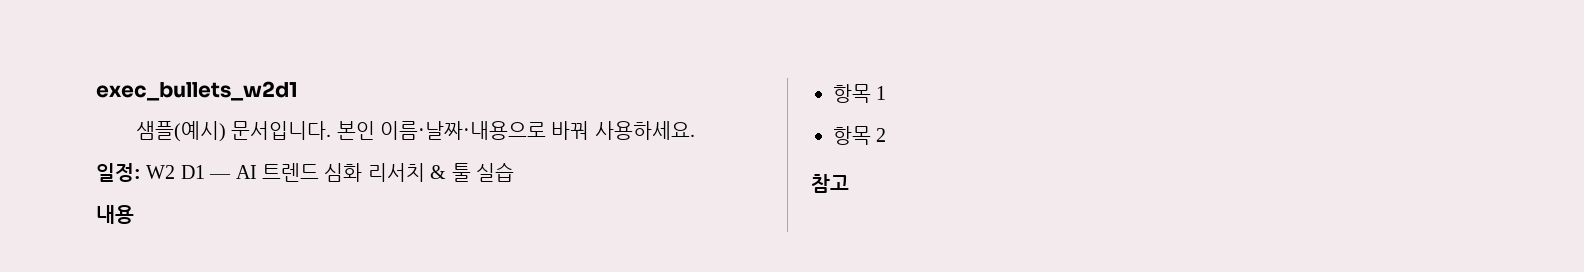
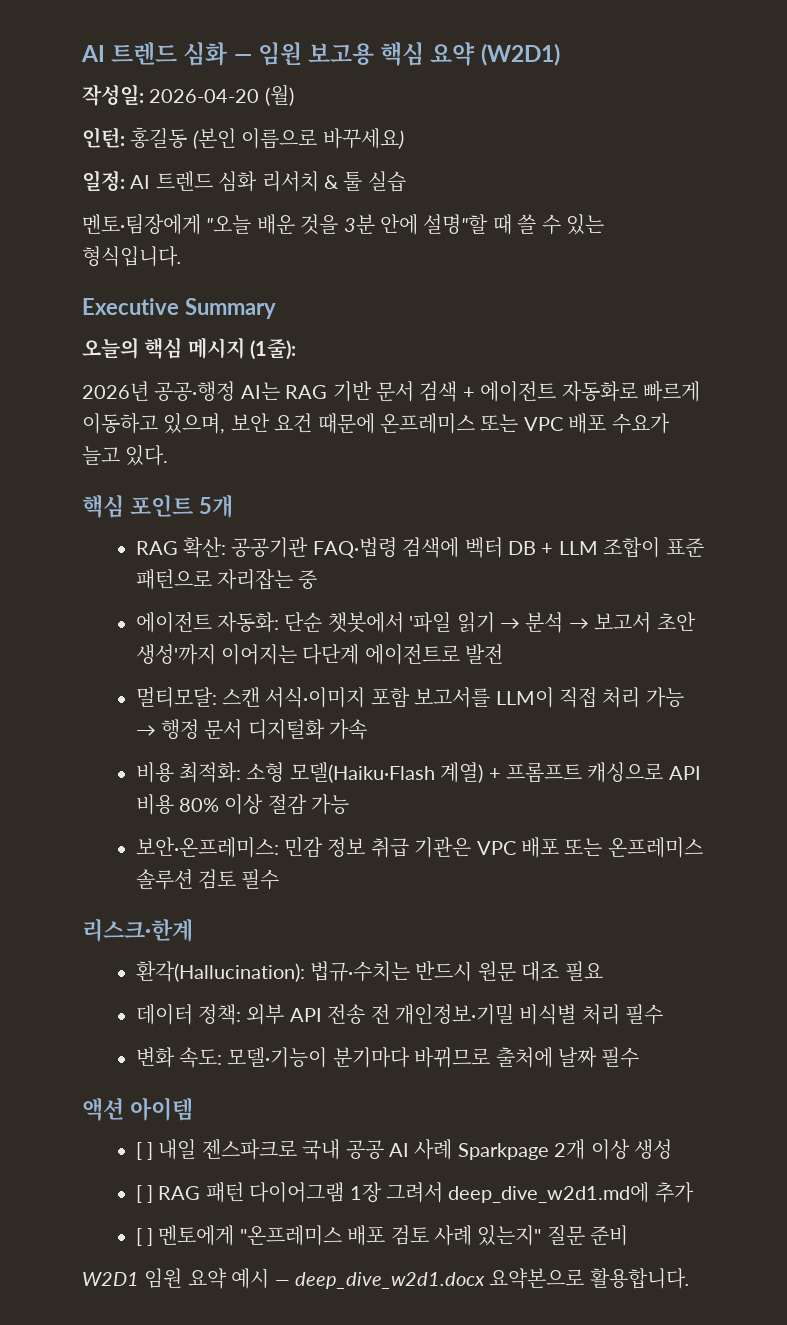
- exec_bullets_w2d1
- 샘플(예시) 문서입니다. 본인 이름·날짜·내용으로 바꿔 사용하세요.
- 일정: W2 D1 — AI 트렌드 심화 리서치 & 툴 실습
+ AI 트렌드 심화 — 임원 보고용 핵심 요약 (W2D1)
+ 작성일: 2026-04-20 (월)
+ 인턴: 홍길동 (본인 이름으로 바꾸세요)
+ 일정: AI 트렌드 심화 리서치 & 툴 실습
- 내용
- 항목 1
- 항목 2
- 참고
+ 멘토·팀장에게 "오늘 배운 것을 3분 안에 설명"할 때 쓸 수 있는 형식입니다.
+ Executive Summary
+ 오늘의 핵심 메시지 (1줄):
+ 2026년 공공·행정 AI는 RAG 기반 문서 검색 + 에이전트 자동화로 빠르게 이동하고 있으며, 보안 요건 때문에 온프레미스 또는 VPC 배포 수요가 늘고 있다.
+ 핵심 포인트 5개
+ RAG 확산: 공공기관 FAQ·법령 검색에 벡터 DB + LLM 조합이 표준 패턴으로 자리잡는 중
+ 에이전트 자동화: 단순 챗봇에서 '파일 읽기 → 분석 → 보고서 초안 생성'까지 이어지는 다단계 에이전트로 발전
+ 멀티모달: 스캔 서식·이미지 포함 보고서를 LLM이 직접 처리 가능 → 행정 문서 디지털화 가속
+ 비용 최적화: 소형 모델(Haiku·Flash 계열) + 프롬프트 캐싱으로 API 비용 80% 이상 절감 가능
+ 보안·온프레미스: 민감 정보 취급 기관은 VPC 배포 또는 온프레미스 솔루션 검토 필수
+ 리스크·한계
+ 환각(Hallucination): 법규·수치는 반드시 원문 대조 필요
+ 데이터 정책: 외부 API 전송 전 개인정보·기밀 비식별 처리 필수
+ 변화 속도: 모델·기능이 분기마다 바뀌므로 출처에 날짜 필수
+ 액션 아이템
+ [ ] 내일 젠스파크로 국내 공공 AI 사례 Sparkpage 2개 이상 생성
+ [ ] RAG 패턴 다이어그램 1장 그려서 deep_dive_w2d1.md에 추가
+ [ ] 멘토에게 "온프레미스 배포 검토 사례 있는지" 질문 준비
+ W2D1 임원 요약 예시 — deep_dive_w2d1.docx 요약본으로 활용합니다.

